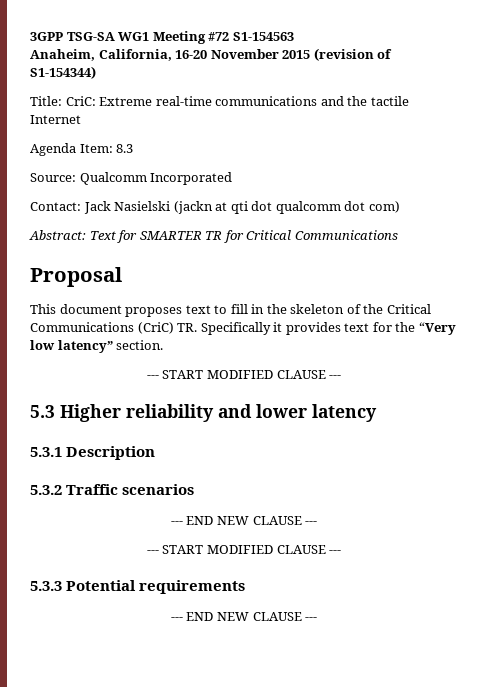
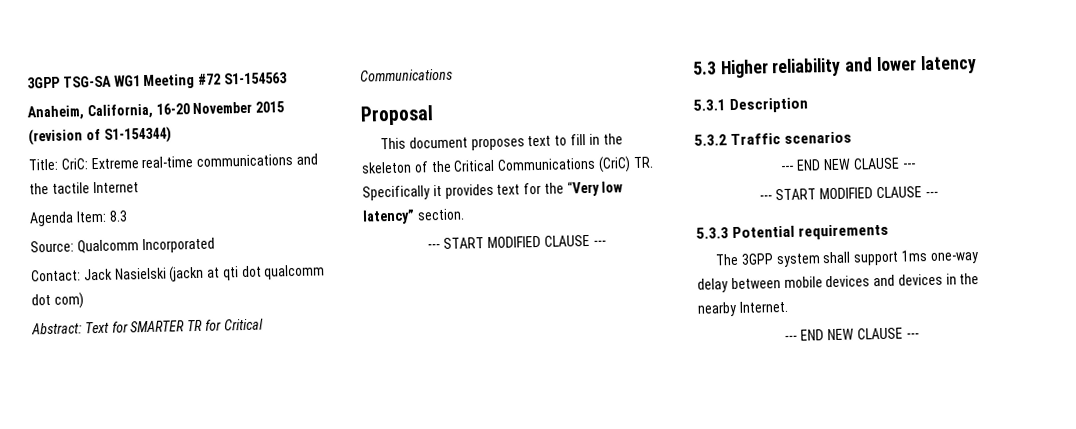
+ The 3GPP system shall support 1ms one-way delay between mobile devices and devices in the nearby Internet.

